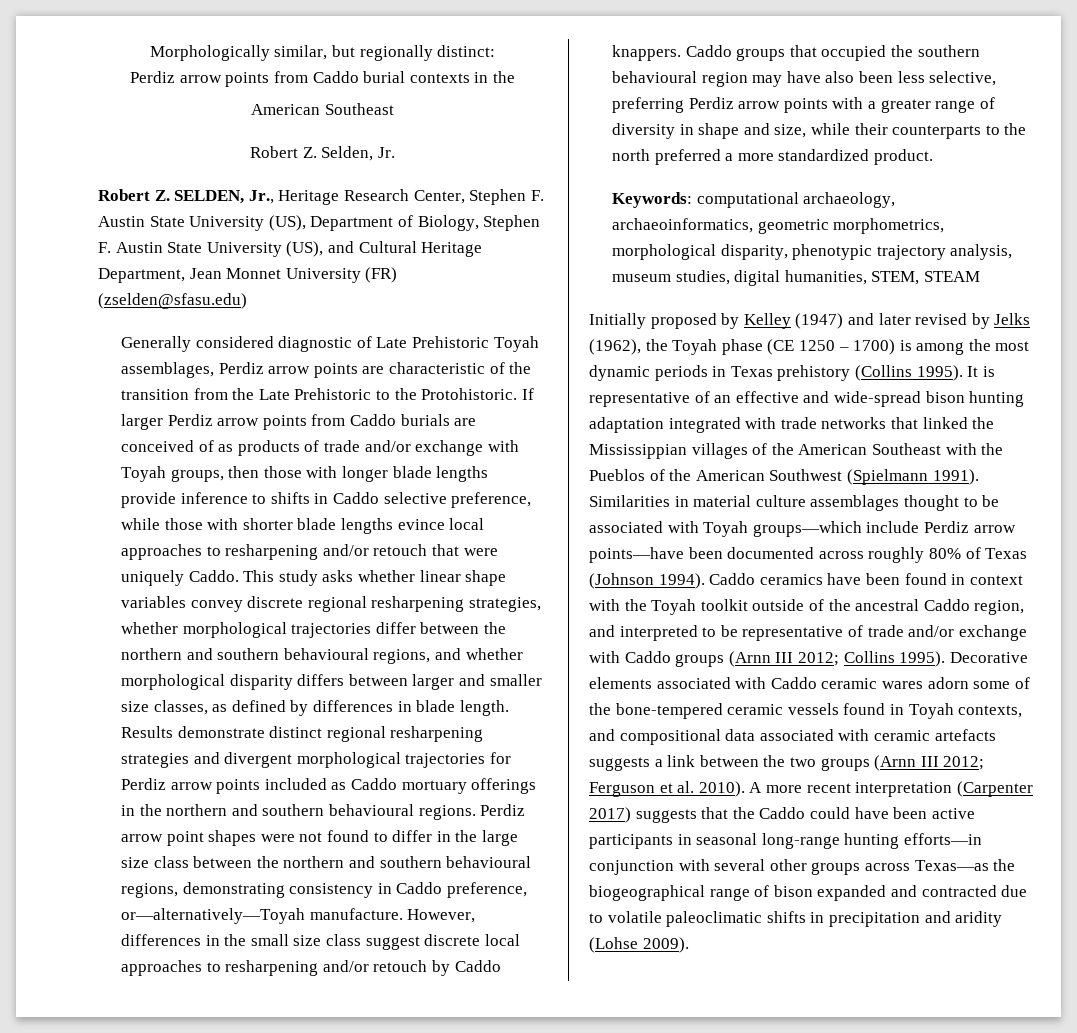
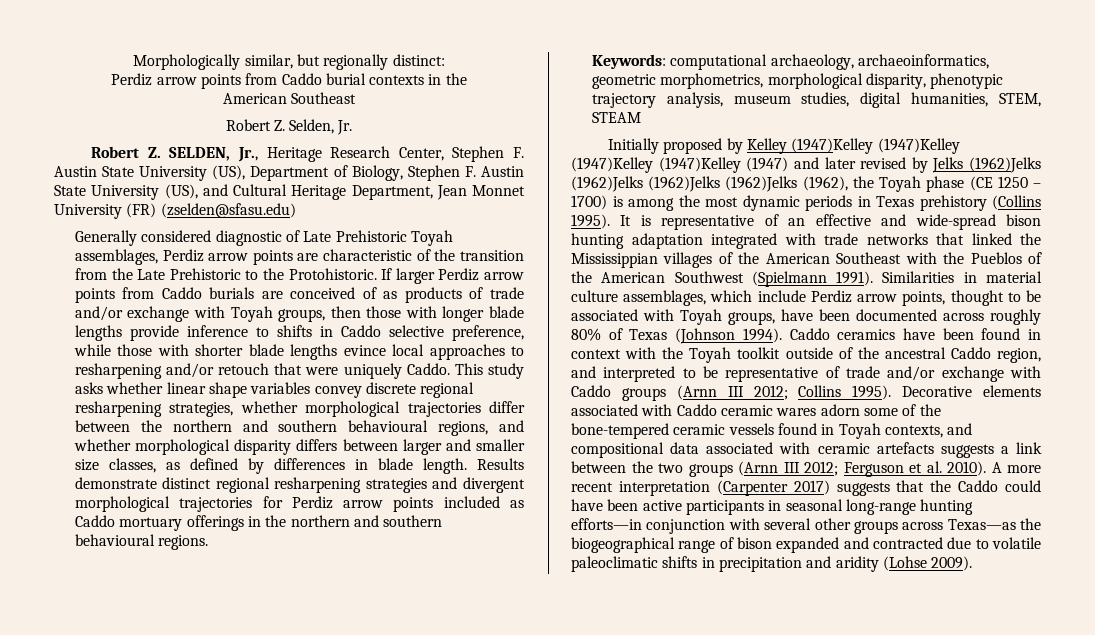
- Perdiz arrow point shapes were not found to differ in the large size class between the northern and southern behavioural regions, demonstrating consistency in Caddo preference, or—alternatively—Toyah manufacture. However, differences in the small size class suggest discrete local approaches to resharpening and/or retouch by Caddo knappers. Caddo groups that occupied the southern behavioural region may have also been less selective, preferring Perdiz arrow points with a greater range of diversity in shape and size, while their counterparts to the north preferred a more standardized product.
- Initially proposed by Kelley (1947) and later revised by Jelks (1962), the Toyah phase (CE 1250 – 1700) is among the most dynamic periods in Texas prehistory (Collins 1995).
+ Initially proposed by Kelley (1947)Kelley (1947)Kelley (1947)Kelley (1947)Kelley (1947) and later revised by Jelks (1962)Jelks (1962)Jelks (1962)Jelks (1962)Jelks (1962), the Toyah phase (CE 1250 – 1700) is among the most dynamic periods in Texas prehistory (Collins 1995).
- Similarities in material culture assemblages thought to be associated with Toyah groups—which include Perdiz arrow points—have been documented across roughly 80% of Texas (Johnson 1994).
+ Similarities in material culture assemblages, which include Perdiz arrow points, thought to be associated with Toyah groups, have been documented across roughly 80% of Texas (Johnson 1994).

